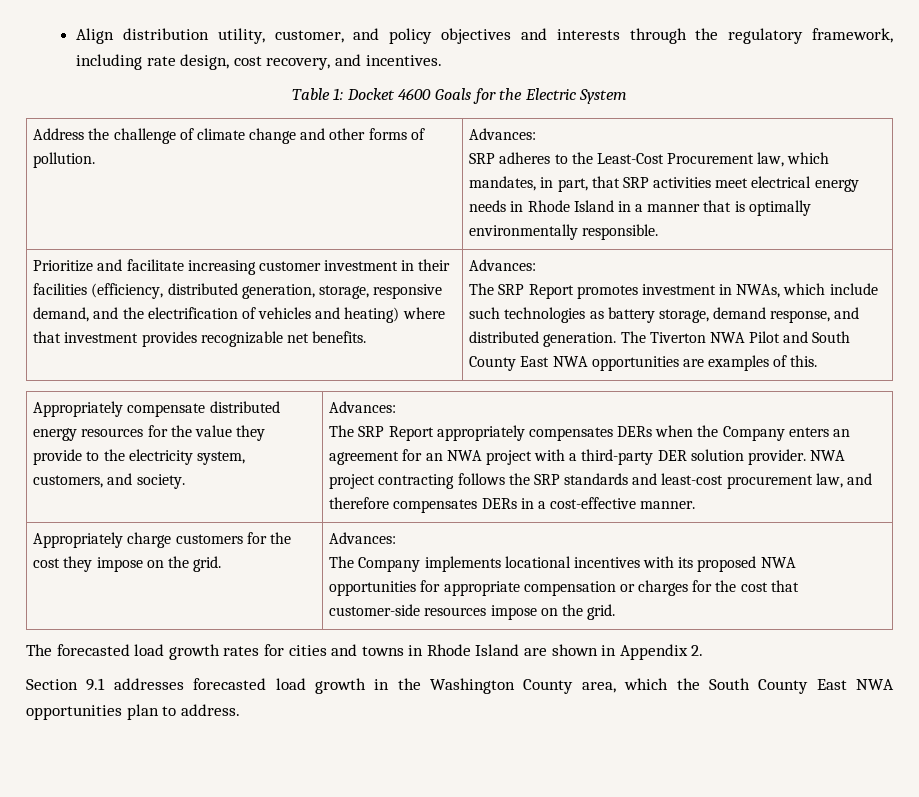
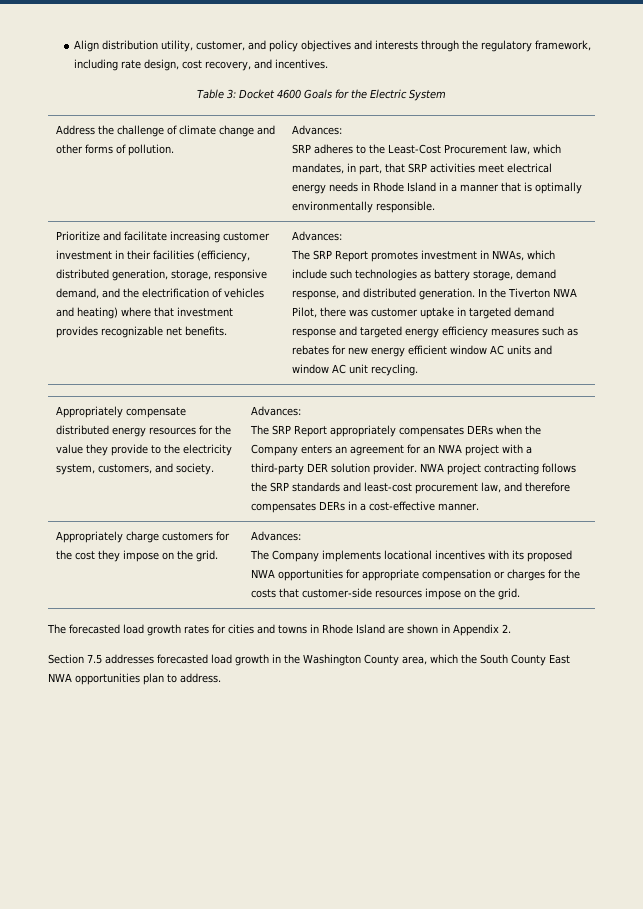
- Table 1: Docket 4600 Goals for the Electric System
+ Table 3: Docket 4600 Goals for the Electric System
- The Tiverton NWA Pilot and South County East NWA opportunities are examples of this.
+ In the Tiverton NWA Pilot, there was customer uptake in targeted demand response and targeted energy efficiency measures such as rebates for new energy efficient window AC units and window AC unit recycling.
  Appropriately charge customers for the cost they impose on the grid. | Advances:
- The Company implements locational incentives with its proposed NWA opportunities for appropriate compensation or charges for the cost that customer-side resources impose on the grid.
+ The Company implements locational incentives with its proposed NWA opportunities for appropriate compensation or charges for the costs that customer-side resources impose on the grid.
- Section 9.1 addresses forecasted load growth in the Washington County area, which the South County East NWA opportunities plan to address.
+ Section 7.5 addresses forecasted load growth in the Washington County area, which the South County East NWA opportunities plan to address.

